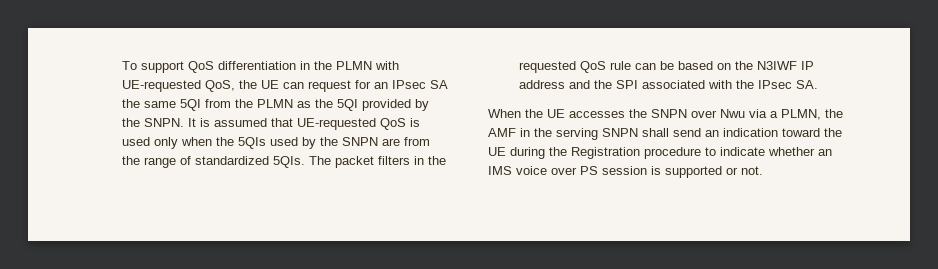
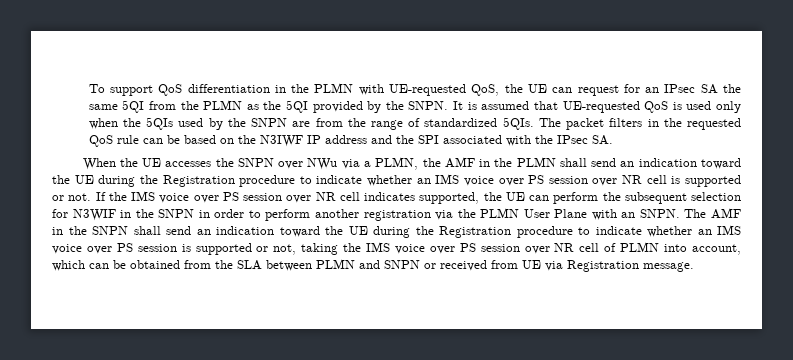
- When the UE accesses the SNPN over Nwu via a PLMN, the AMF in the serving SNPN shall send an indication toward the UE during the Registration procedure to indicate whether an IMS voice over PS session is supported or not.
+ When the UE accesses the SNPN over NWu via a PLMN, the AMF in the PLMN shall send an indication toward the UE during the Registration procedure to indicate whether an IMS voice over PS session over NR cell is supported or not. If the IMS voice over PS session over NR cell indicates supported, the UE can perform the subsequent selection for N3WIF in the SNPN in order to perform another registration via the PLMN User Plane with an SNPN. The AMF in the SNPN shall send an indication toward the UE during the Registration procedure to indicate whether an IMS voice over PS session is supported or not, taking the IMS voice over PS session over NR cell of PLMN into account, which can be obtained from the SLA between PLMN and SNPN or received from UE via Registration message.

